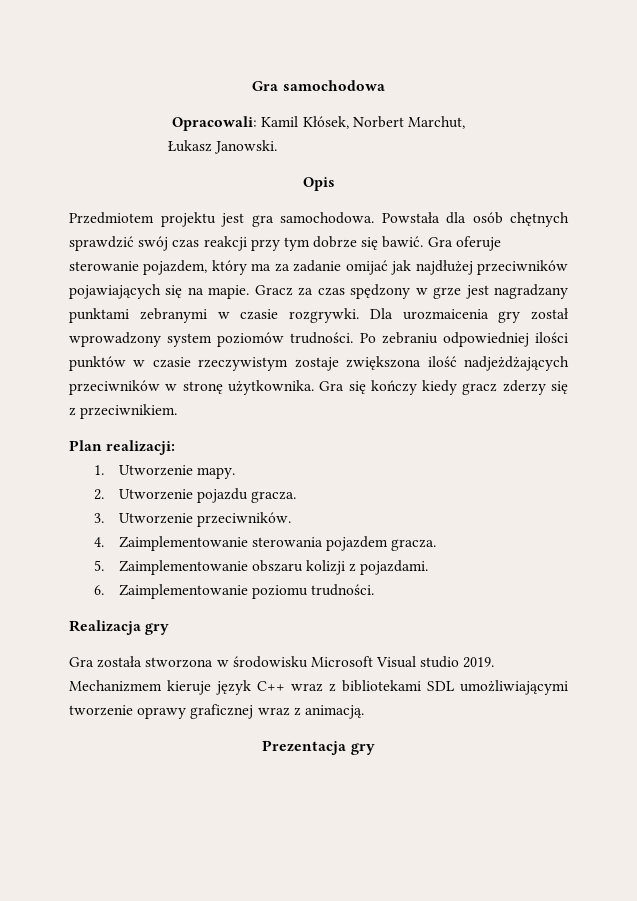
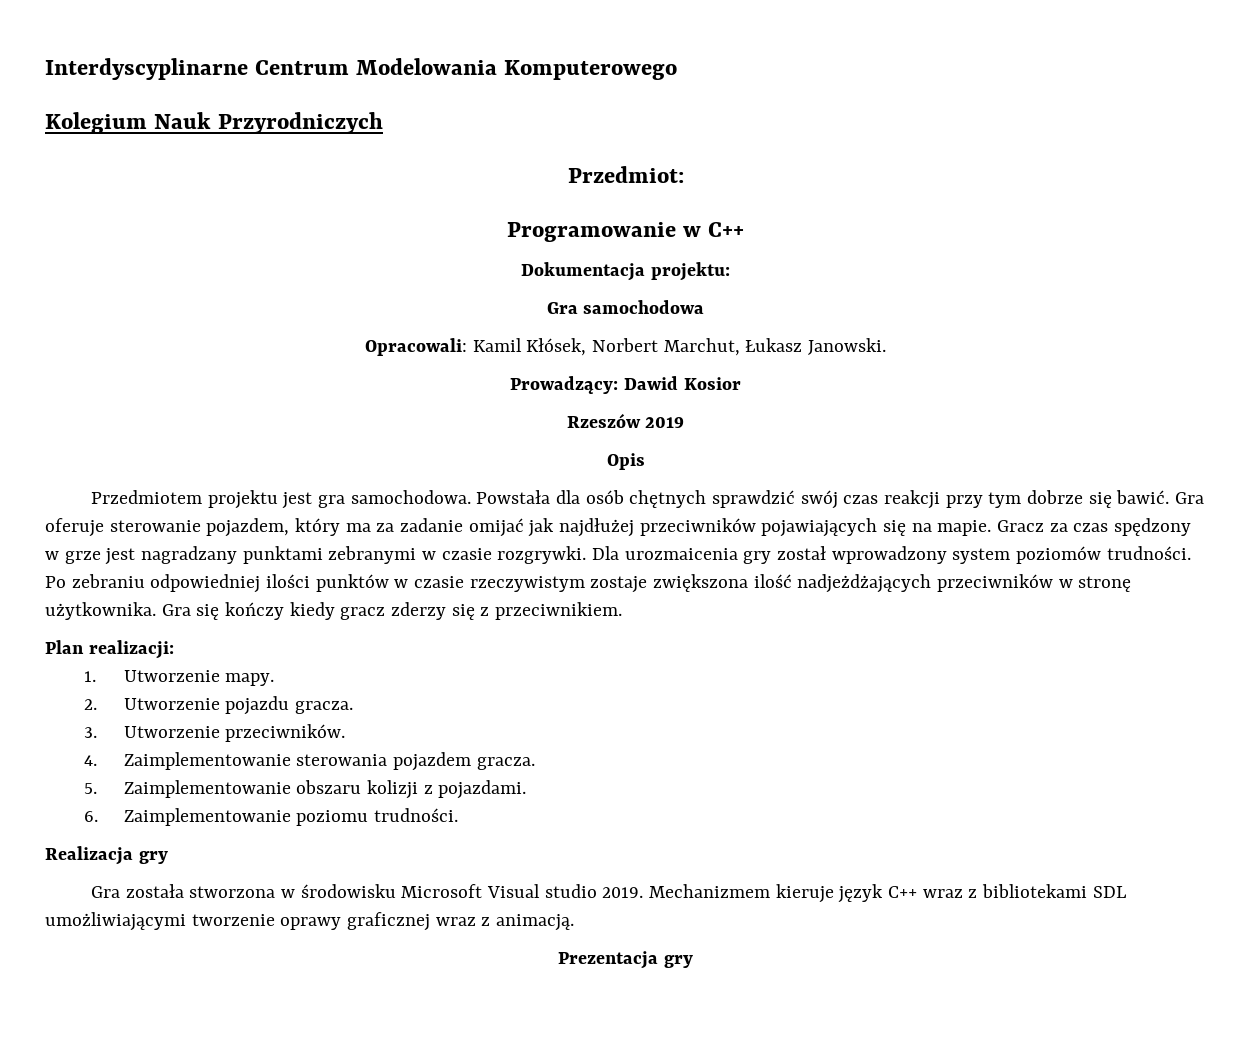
+ Interdyscyplinarne Centrum Modelowania Komputerowego
+ Kolegium Nauk Przyrodniczych
+ Przedmiot:
+ Programowanie w C++
+ Dokumentacja projektu:
- Opracowali: Kamil Kłósek, Norbert Marchut,
- Łukasz Janowski.
+ Opracowali: Kamil Kłósek, Norbert Marchut, Łukasz Janowski.
+ Prowadzący: Dawid Kosior
+ Rzeszów 2019

